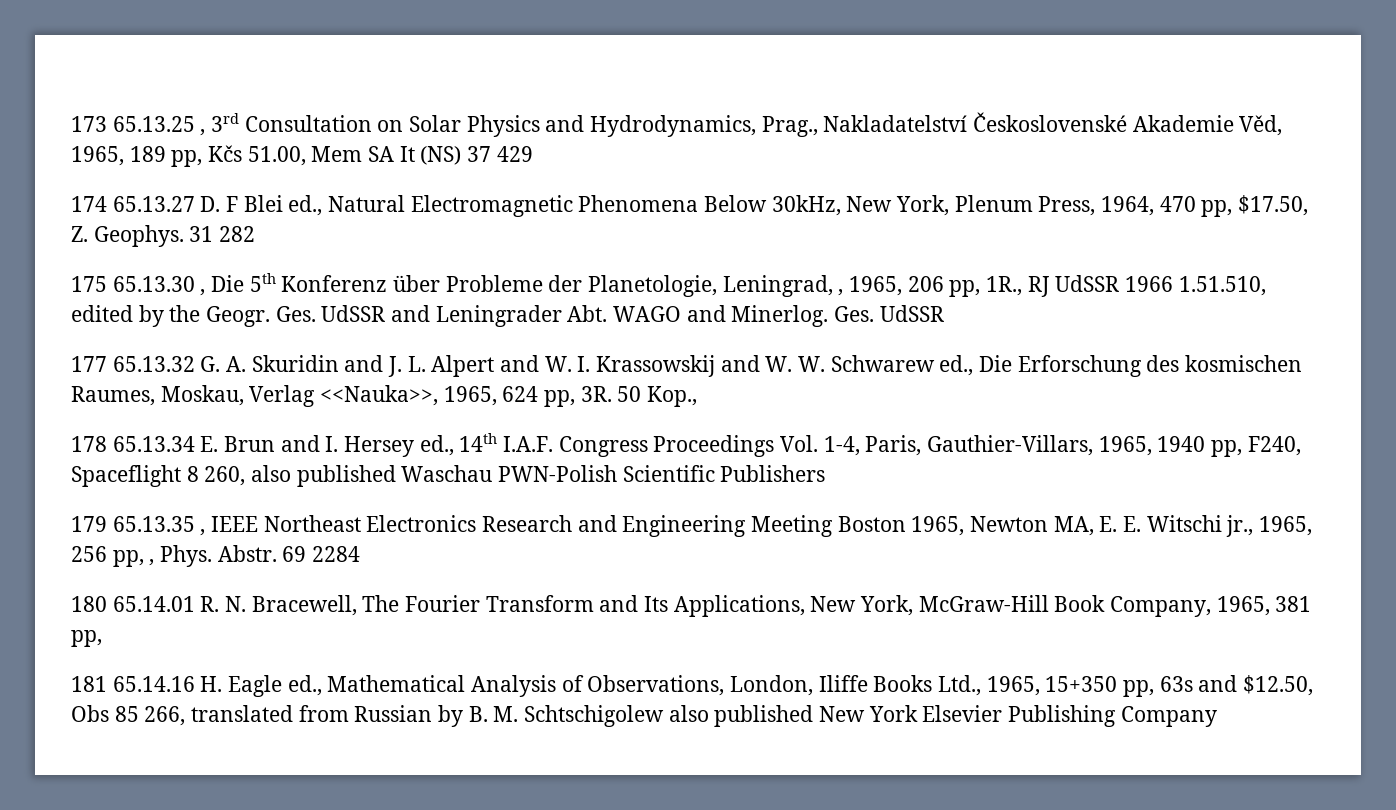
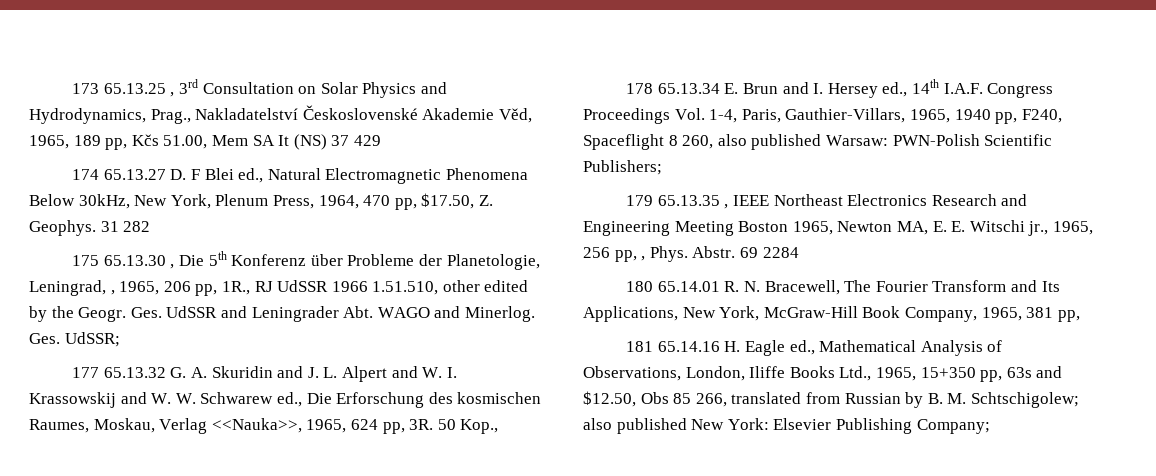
- 175 65.13.30 , Die 5th Konferenz über Probleme der Planetologie, Leningrad, , 1965, 206 pp, 1R., RJ UdSSR 1966 1.51.510, edited by the Geogr.
+ 175 65.13.30 , Die 5th Konferenz über Probleme der Planetologie, Leningrad, , 1965, 206 pp, 1R., RJ UdSSR 1966 1.51.510, other edited by the Geogr.
- Ges. UdSSR and Leningrader Abt. WAGO and Minerlog. Ges. UdSSR
+ Ges. UdSSR and Leningrader Abt. WAGO and Minerlog. Ges. UdSSR;
- 178 65.13.34 E. Brun and I. Hersey ed., 14th I.A.F. Congress Proceedings Vol. 1-4, Paris, Gauthier-Villars, 1965, 1940 pp, F240, Spaceflight 8 260, also published Waschau PWN-Polish Scientific Publishers
+ 178 65.13.34 E. Brun and I. Hersey ed., 14th I.A.F. Congress Proceedings Vol. 1-4, Paris, Gauthier-Villars, 1965, 1940 pp, F240, Spaceflight 8 260, also published Warsaw: PWN-Polish Scientific Publishers;
- 181 65.14.16 H. Eagle ed., Mathematical Analysis of Observations, London, Iliffe Books Ltd., 1965, 15+350 pp, 63s and $12.50, Obs 85 266, translated from Russian by B. M. Schtschigolew also published New York Elsevier Publishing Company
+ 181 65.14.16 H. Eagle ed., Mathematical Analysis of Observations, London, Iliffe Books Ltd., 1965, 15+350 pp, 63s and $12.50, Obs 85 266, translated from Russian by B. M. Schtschigolew; also published New York: Elsevier Publishing Company;

